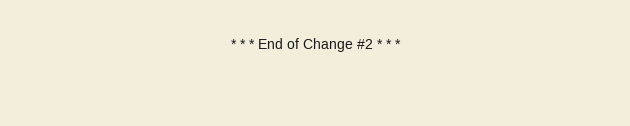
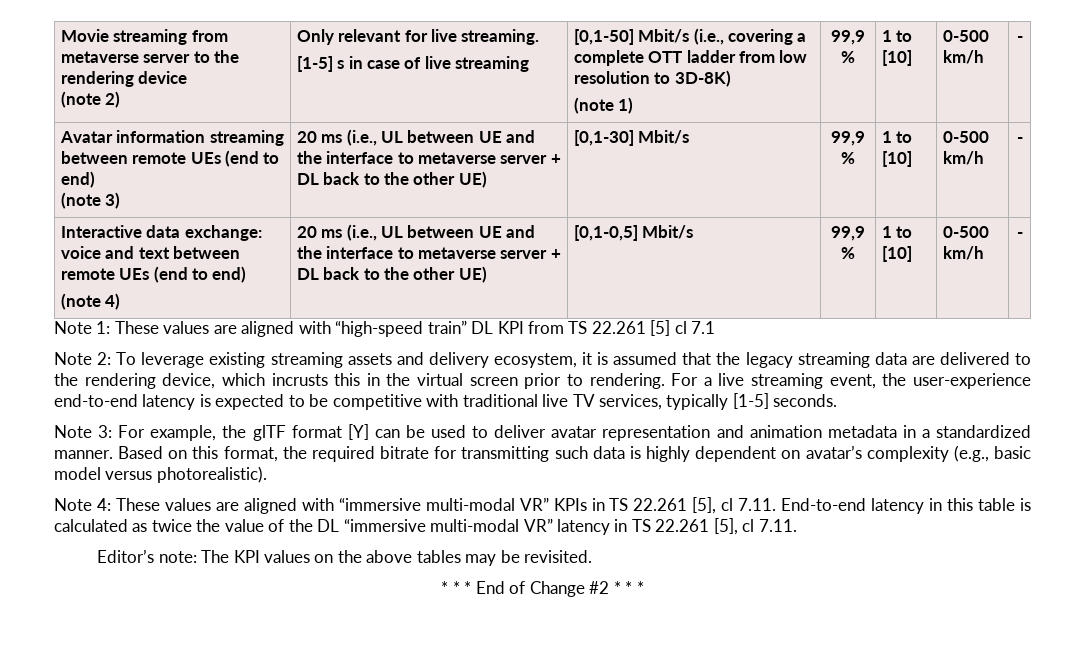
+ Movie streaming from metaverse server to the rendering device
+ (note 2) | Only relevant for live streaming.
+ [1-5] s in case of live streaming | [0,1-50] Mbit/s (i.e., covering a complete OTT ladder from low resolution to 3D-8K)
+ (note 1) | 99,9 % | 1 to [10] | 0-500 km/h | -
+ Avatar information streaming between remote UEs (end to end)
+ (note 3) | 20 ms (i.e., UL between UE and the interface to metaverse server + DL back to the other UE) | [0,1-30] Mbit/s | 99,9 % | 1 to [10] | 0-500 km/h | -
+ Interactive data exchange: voice and text between remote UEs (end to end)
+ (note 4) | 20 ms (i.e., UL between UE and the interface to metaverse server + DL back to the other UE) | [0,1-0,5] Mbit/s | 99,9 % | 1 to [10] | 0-500 km/h | -
+ Note 1: These values are aligned with “high-speed train” DL KPI from TS 22.261 [5] cl 7.1
+ Note 2: To leverage existing streaming assets and delivery ecosystem, it is assumed that the legacy streaming data are delivered to the rendering device, which incrusts this in the virtual screen prior to rendering. For a live streaming event, the user-experience end-to-end latency is expected to be competitive with traditional live TV services, typically [1-5] seconds.
+ Note 3: For example, the glTF format [Y] can be used to deliver avatar representation and animation metadata in a standardized manner. Based on this format, the required bitrate for transmitting such data is highly dependent on avatar’s complexity (e.g., basic model versus photorealistic).
+ Note 4: These values are aligned with “immersive multi-modal VR” KPIs in TS 22.261 [5], cl 7.11. End-to-end latency in this table is calculated as twice the value of the DL “immersive multi-modal VR” latency in TS 22.261 [5], cl 7.11.
+ Editor’s note: The KPI values on the above tables may be revisited.

